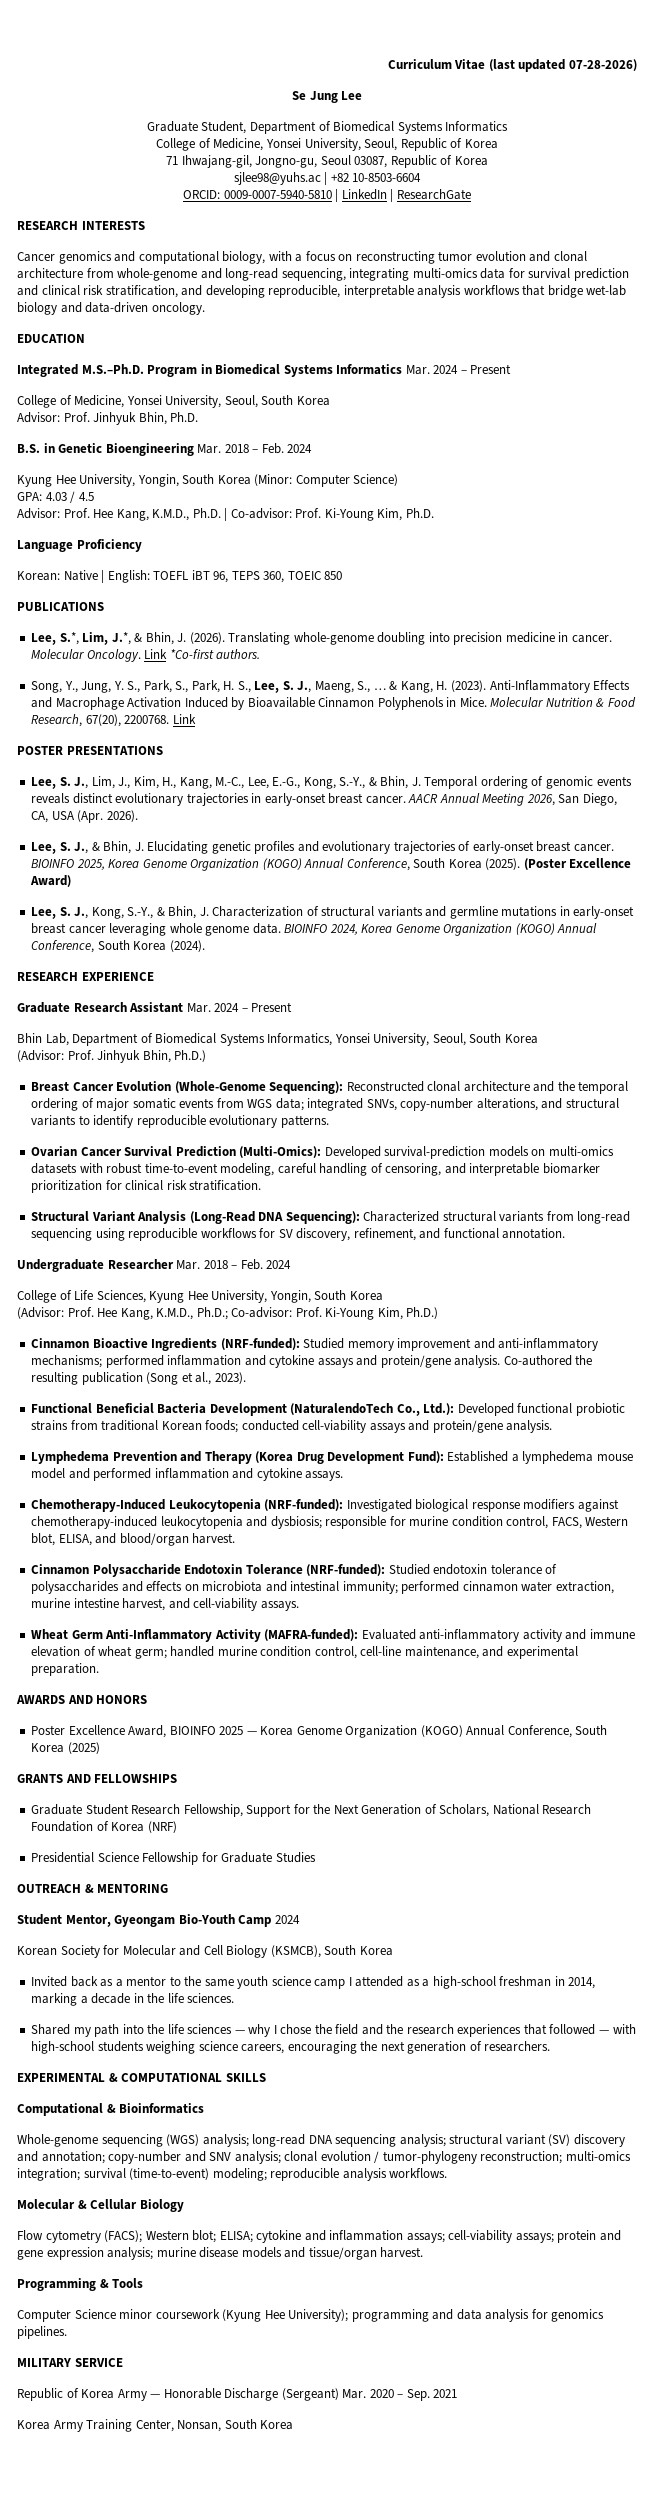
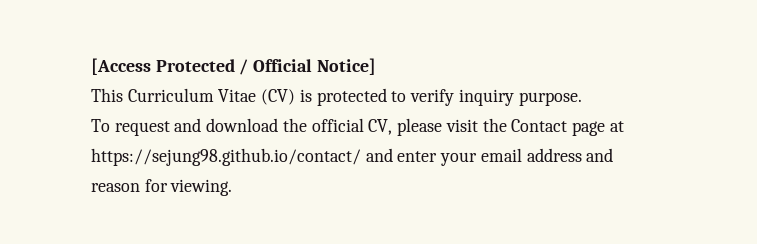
- Curriculum Vitae (last updated 07-28-2026)
- Se Jung Lee
- Graduate Student, Department of Biomedical Systems Informatics
- College of Medicine, Yonsei University, Seoul, Republic of Korea
- 71 Ihwajang-gil, Jongno-gu, Seoul 03087, Republic of Korea
- sjlee98@yuhs.ac | +82 10-8503-6604
- ORCID: 0009-0007-5940-5810 | LinkedIn | ResearchGate
- RESEARCH INTERESTS
- Cancer genomics and computational biology, with a focus on reconstructing tumor evolution and clonal architecture from whole-genome and long-read sequencing, integrating multi-omics data for survival prediction and clinical risk stratification, and developing reproducible, interpretable analysis workflows that bridge wet-lab biology and data-driven oncology.
- EDUCATION
- Integrated M.S.–Ph.D. Program in Biomedical Systems Informatics Mar. 2024 – Present
- College of Medicine, Yonsei University, Seoul, South Korea
- Advisor: Prof. Jinhyuk Bhin, Ph.D.
- B.S. in Genetic Bioengineering Mar. 2018 – Feb. 2024
- Kyung Hee University, Yongin, South Korea (Minor: Computer Science)
- GPA: 4.03 / 4.5
- Advisor: Prof. Hee Kang, K.M.D., Ph.D. | Co-advisor: Prof. Ki-Young Kim, Ph.D.
- Language Proficiency
- Korean: Native | English: TOEFL iBT 96, TEPS 360, TOEIC 850
- PUBLICATIONS
- Lee, S.*, Lim, J.*, & Bhin, J. (2026). Translating whole-genome doubling into precision medicine in cancer. Molecular Oncology. Link *Co-first authors.
- Song, Y., Jung, Y. S., Park, S., Park, H. S., Lee, S. J., Maeng, S., … & Kang, H. (2023). Anti-Inflammatory Effects and Macrophage Activation Induced by Bioavailable Cinnamon Polyphenols in Mice. Molecular Nutrition & Food Research, 67(20), 2200768. Link
- POSTER PRESENTATIONS
- Lee, S. J., Lim, J., Kim, H., Kang, M.-C., Lee, E.-G., Kong, S.-Y., & Bhin, J. Temporal ordering of genomic events reveals distinct evolutionary trajectories in early-onset breast cancer. AACR Annual Meeting 2026, San Diego, CA, USA (Apr. 2026).
- Lee, S. J., & Bhin, J. Elucidating genetic profiles and evolutionary trajectories of early-onset breast cancer. BIOINFO 2025, Korea Genome Organization (KOGO) Annual Conference, South Korea (2025). (Poster Excellence Award)
- Lee, S. J., Kong, S.-Y., & Bhin, J. Characterization of structural variants and germline mutations in early-onset breast cancer leveraging whole genome data. BIOINFO 2024, Korea Genome Organization (KOGO) Annual Conference, South Korea (2024).
- RESEARCH EXPERIENCE
- Graduate Research Assistant Mar. 2024 – Present
- Bhin Lab, Department of Biomedical Systems Informatics, Yonsei University, Seoul, South Korea
- (Advisor: Prof. Jinhyuk Bhin, Ph.D.)
- Breast Cancer Evolution (Whole-Genome Sequencing): Reconstructed clonal architecture and the temporal ordering of major somatic events from WGS data; integrated SNVs, copy-number alterations, and structural variants to identify reproducible evolutionary patterns.
- Ovarian Cancer Survival Prediction (Multi-Omics): Developed survival-prediction models on multi-omics datasets with robust time-to-event modeling, careful handling of censoring, and interpretable biomarker prioritization for clinical risk stratification.
- Structural Variant Analysis (Long-Read DNA Sequencing): Characterized structural variants from long-read sequencing using reproducible workflows for SV discovery, refinement, and functional annotation.
- Undergraduate Researcher Mar. 2018 – Feb. 2024
- College of Life Sciences, Kyung Hee University, Yongin, South Korea
- (Advisor: Prof. Hee Kang, K.M.D., Ph.D.; Co-advisor: Prof. Ki-Young Kim, Ph.D.)
- Cinnamon Bioactive Ingredients (NRF-funded): Studied memory improvement and anti-inflammatory mechanisms; performed inflammation and cytokine assays and protein/gene analysis. Co-authored the resulting publication (Song et al., 2023).
- Functional Beneficial Bacteria Development (NaturalendoTech Co., Ltd.): Developed functional probiotic strains from traditional Korean foods; conducted cell-viability assays and protein/gene analysis.
- Lymphedema Prevention and Therapy (Korea Drug Development Fund): Established a lymphedema mouse model and performed inflammation and cytokine assays.
- Chemotherapy-Induced Leukocytopenia (NRF-funded): Investigated biological response modifiers against chemotherapy-induced leukocytopenia and dysbiosis; responsible for murine condition control, FACS, Western blot, ELISA, and blood/organ harvest.
- Cinnamon Polysaccharide Endotoxin Tolerance (NRF-funded): Studied endotoxin tolerance of polysaccharides and effects on microbiota and intestinal immunity; performed cinnamon water extraction, murine intestine harvest, and cell-viability assays.
- Wheat Germ Anti-Inflammatory Activity (MAFRA-funded): Evaluated anti-inflammatory activity and immune elevation of wheat germ; handled murine condition control, cell-line maintenance, and experimental preparation.
- AWARDS AND HONORS
- Poster Excellence Award, BIOINFO 2025 — Korea Genome Organization (KOGO) Annual Conference, South Korea (2025)
- GRANTS AND FELLOWSHIPS
- Graduate Student Research Fellowship, Support for the Next Generation of Scholars, National Research Foundation of Korea (NRF)
- Presidential Science Fellowship for Graduate Studies
- OUTREACH & MENTORING
- Student Mentor, Gyeongam Bio-Youth Camp 2024
- Korean Society for Molecular and Cell Biology (KSMCB), South Korea
- Invited back as a mentor to the same youth science camp I attended as a high-school freshman in 2014, marking a decade in the life sciences.
- Shared my path into the life sciences — why I chose the field and the research experiences that followed — with high-school students weighing science careers, encouraging the next generation of researchers.
- EXPERIMENTAL & COMPUTATIONAL SKILLS
- Computational & Bioinformatics
- Whole-genome sequencing (WGS) analysis; long-read DNA sequencing analysis; structural variant (SV) discovery and annotation; copy-number and SNV analysis; clonal evolution / tumor-phylogeny reconstruction; multi-omics integration; survival (time-to-event) modeling; reproducible analysis workflows.
- Molecular & Cellular Biology
- Flow cytometry (FACS); Western blot; ELISA; cytokine and inflammation assays; cell-viability assays; protein and gene expression analysis; murine disease models and tissue/organ harvest.
- Programming & Tools
- Computer Science minor coursework (Kyung Hee University); programming and data analysis for genomics pipelines.
- MILITARY SERVICE
- Republic of Korea Army — Honorable Discharge (Sergeant) Mar. 2020 – Sep. 2021
- Korea Army Training Center, Nonsan, South Korea
+ [Access Protected / Official Notice]
+ This Curriculum Vitae (CV) is protected to verify inquiry purpose.
+ To request and download the official CV, please visit the Contact page at https://sejung98.github.io/contact/ and enter your email address and reason for viewing.

